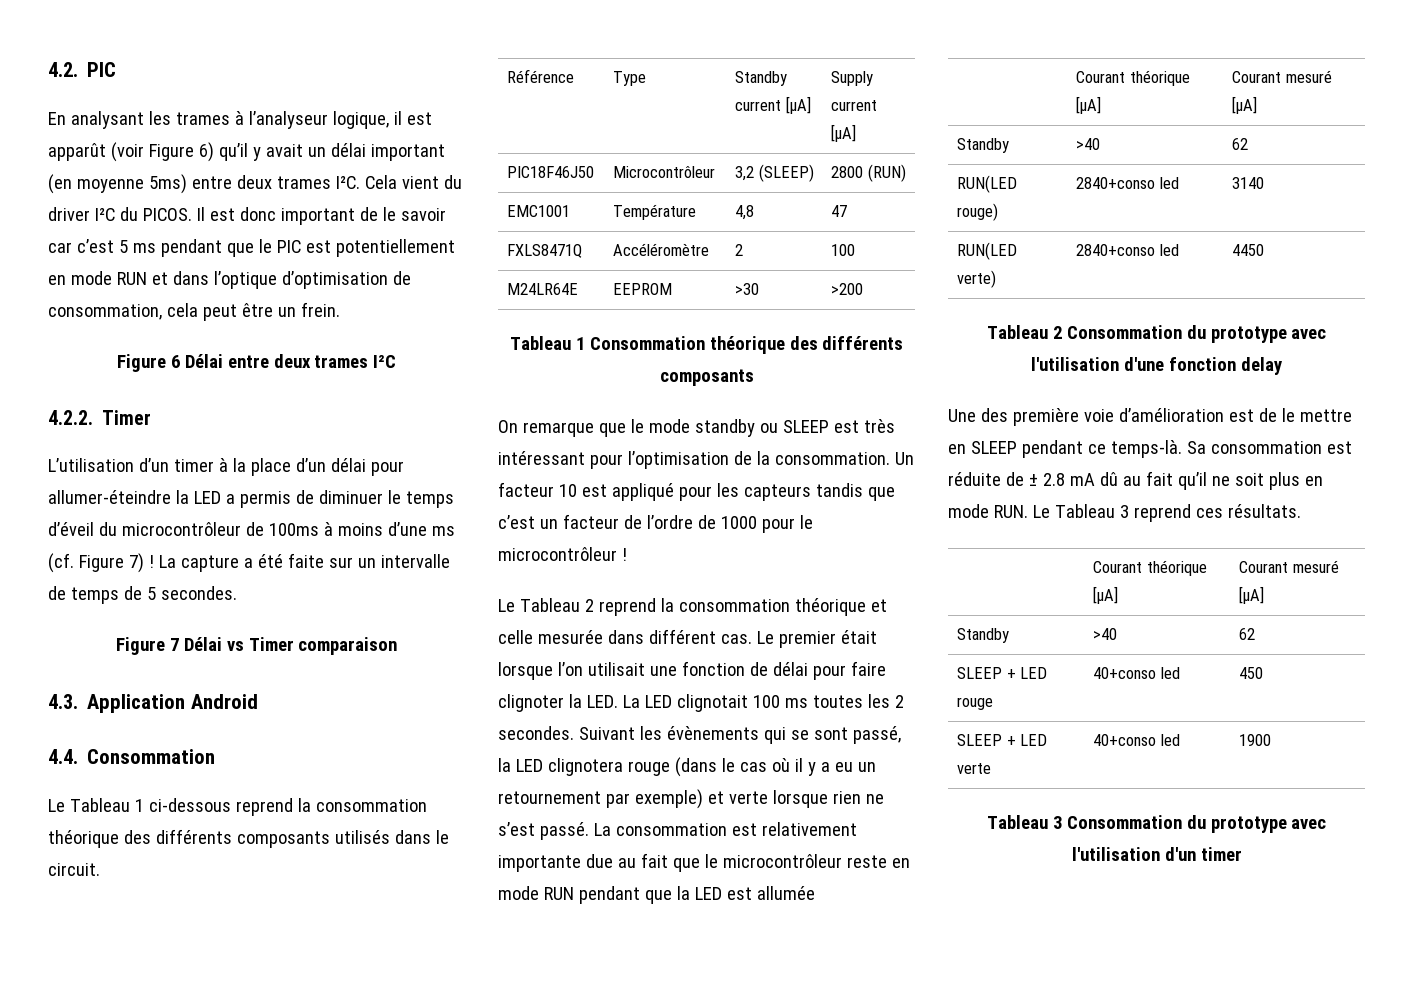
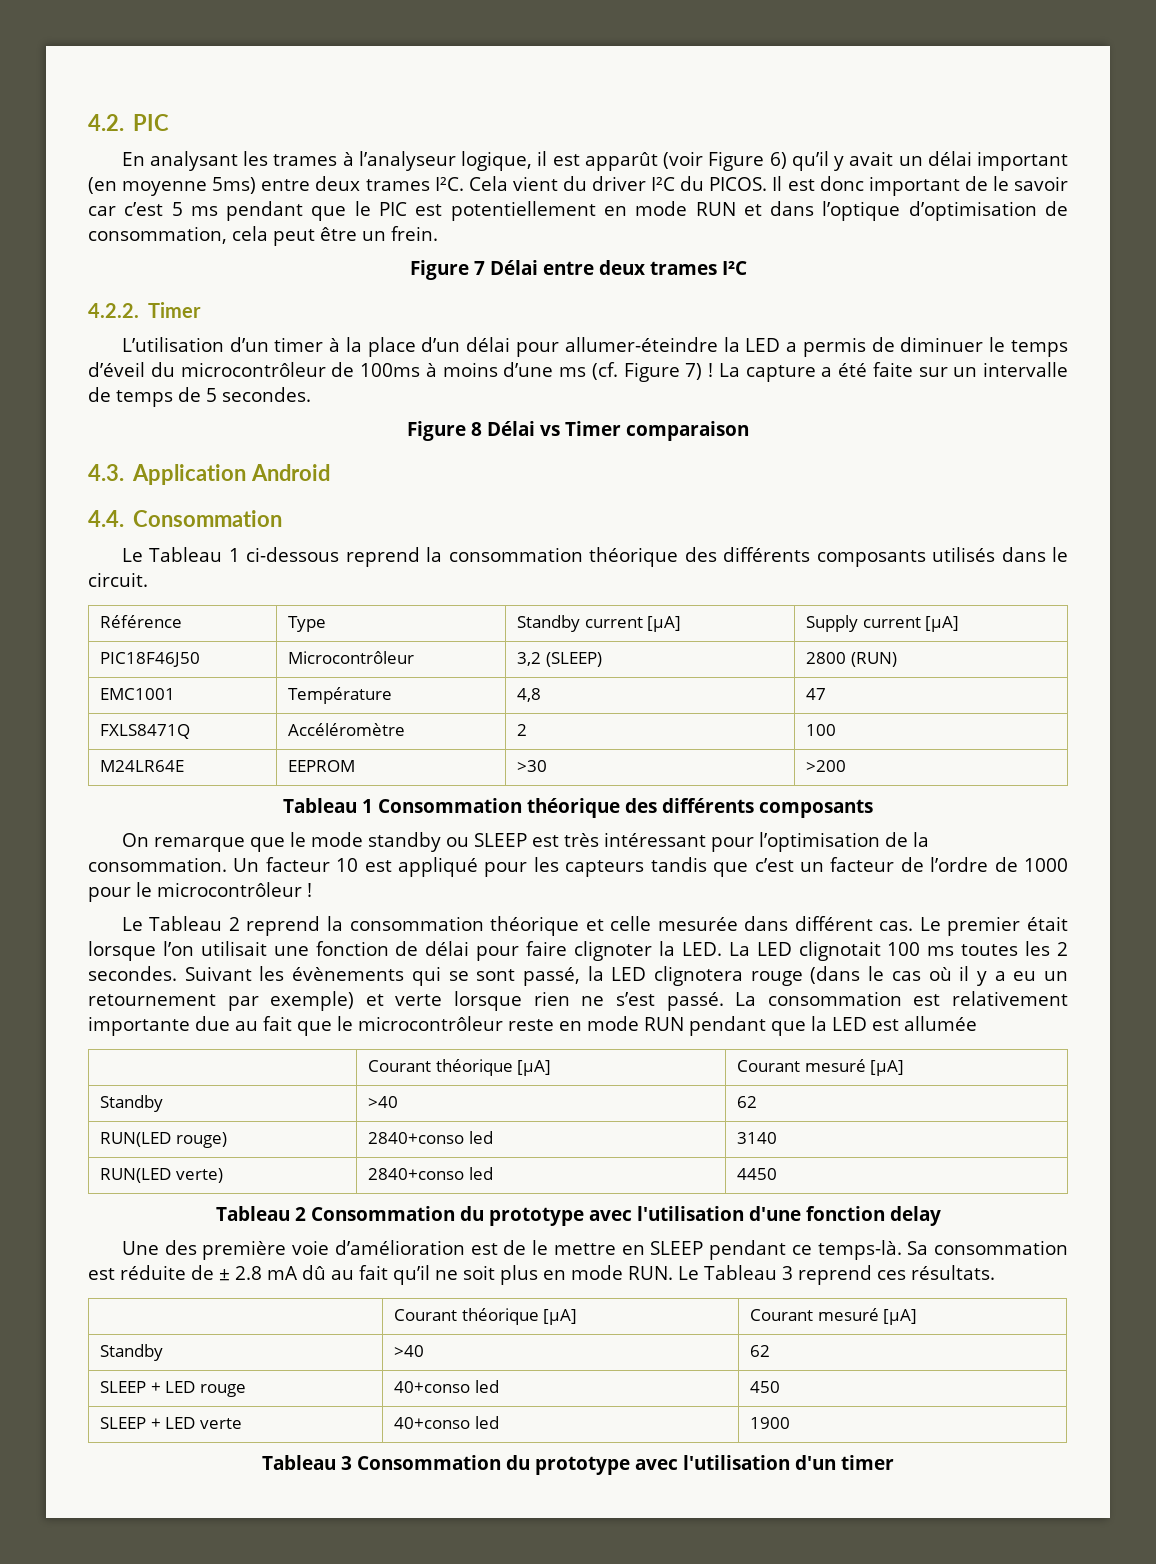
- Figure 6 Délai entre deux trames I²C
+ Figure 7 Délai entre deux trames I²C
- Figure 7 Délai vs Timer comparaison
+ Figure 8 Délai vs Timer comparaison

